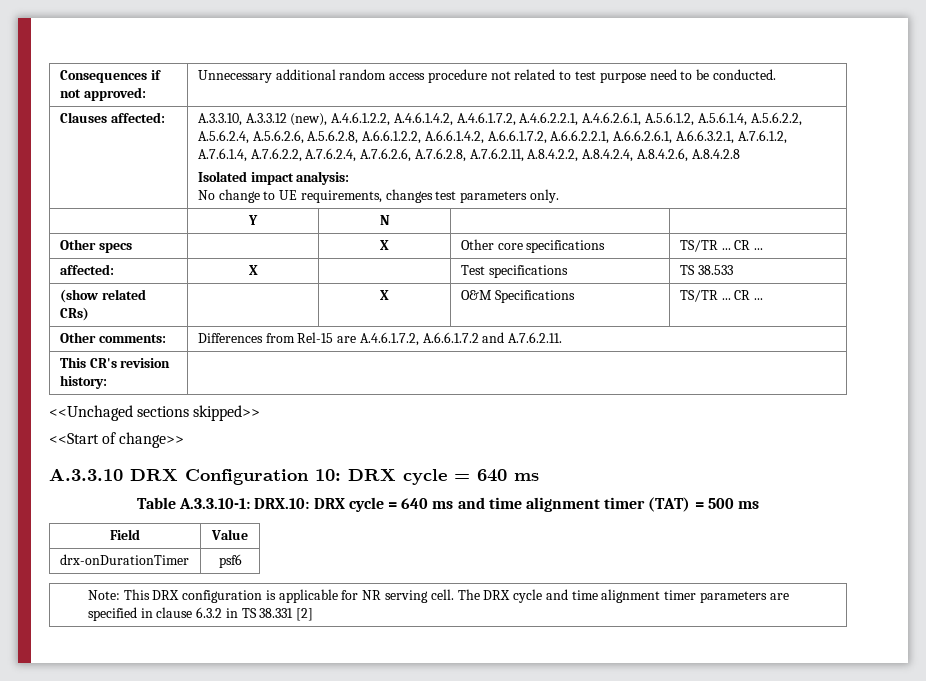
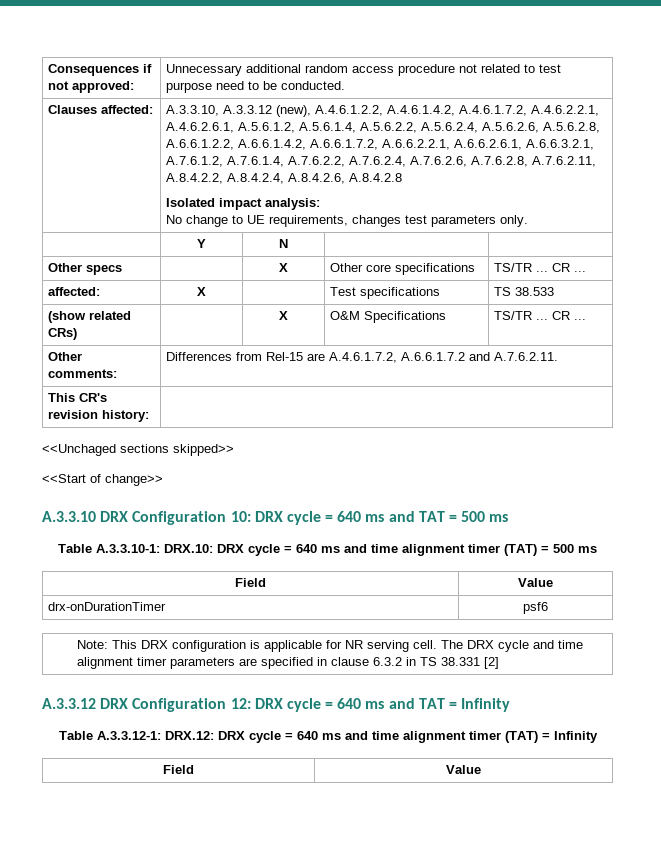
- A.3.3.10 DRX Configuration 10: DRX cycle = 640 ms
+ A.3.3.10 DRX Configuration 10: DRX cycle = 640 ms and TAT = 500 ms
+ A.3.3.12 DRX Configuration 12: DRX cycle = 640 ms and TAT = Infinity
+ Table A.3.3.12-1: DRX.12: DRX cycle = 640 ms and time alignment timer (TAT) = Infinity
+ Field | Value

